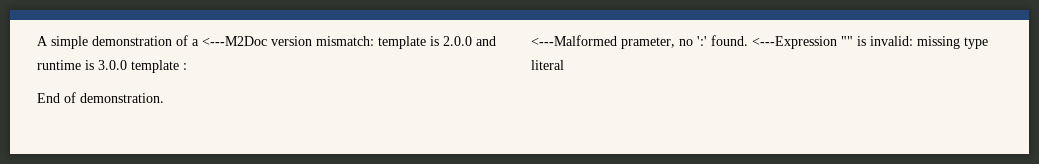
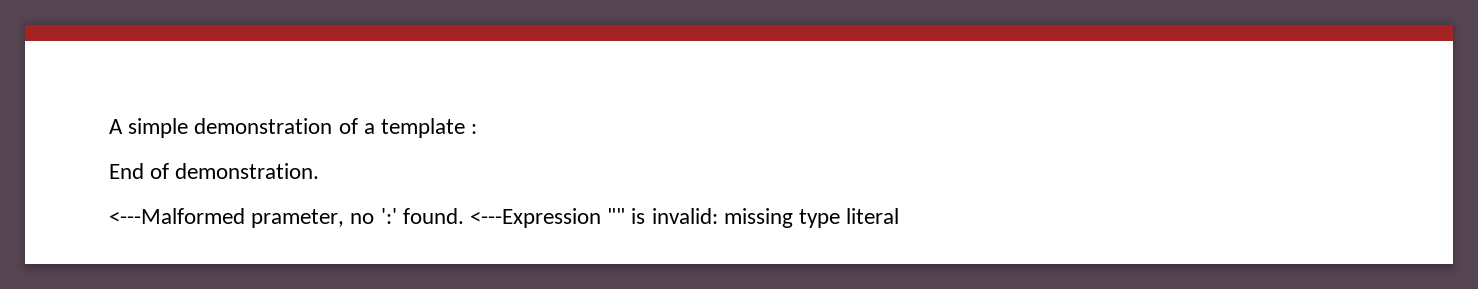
- A simple demonstration of a <---M2Doc version mismatch: template is 2.0.0 and runtime is 3.0.0 template :
+ A simple demonstration of a template :

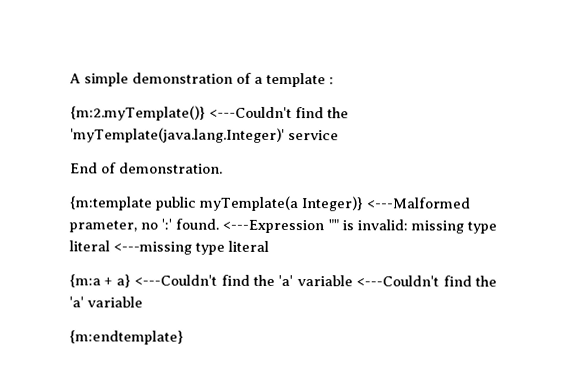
+ {m:2.myTemplate()} <---Couldn't find the 'myTemplate(java.lang.Integer)' service
- <---Malformed prameter, no ':' found.
+ {m:template public myTemplate(a Integer)} <---Malformed prameter, no ':' found.
- <---Expression "" is invalid: missing type literal
+ <---Expression "" is invalid: missing type literal <---missing type literal
+ {m:a + a} <---Couldn't find the 'a' variable <---Couldn't find the 'a' variable
+ {m:endtemplate}

